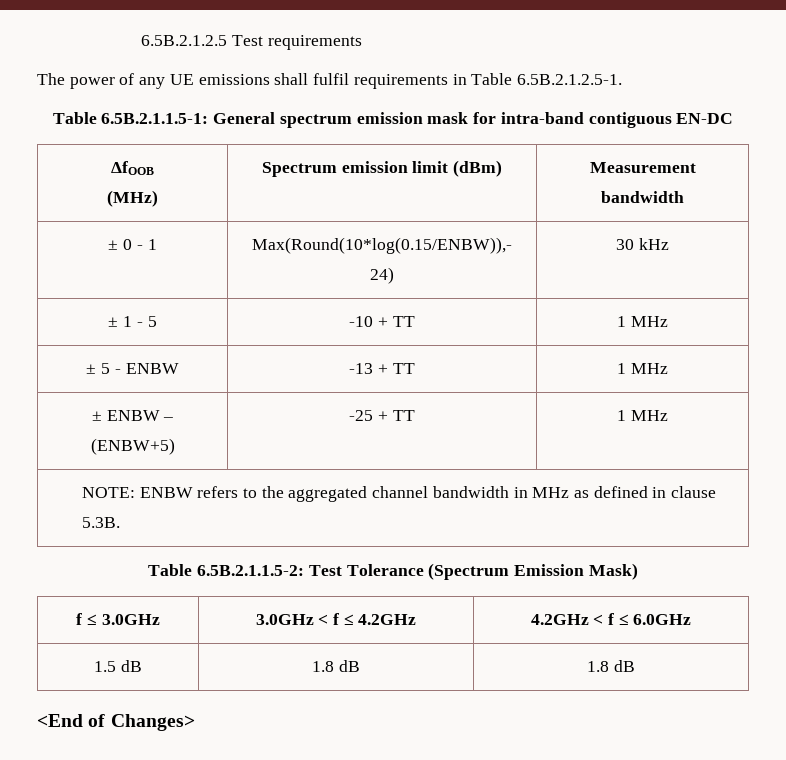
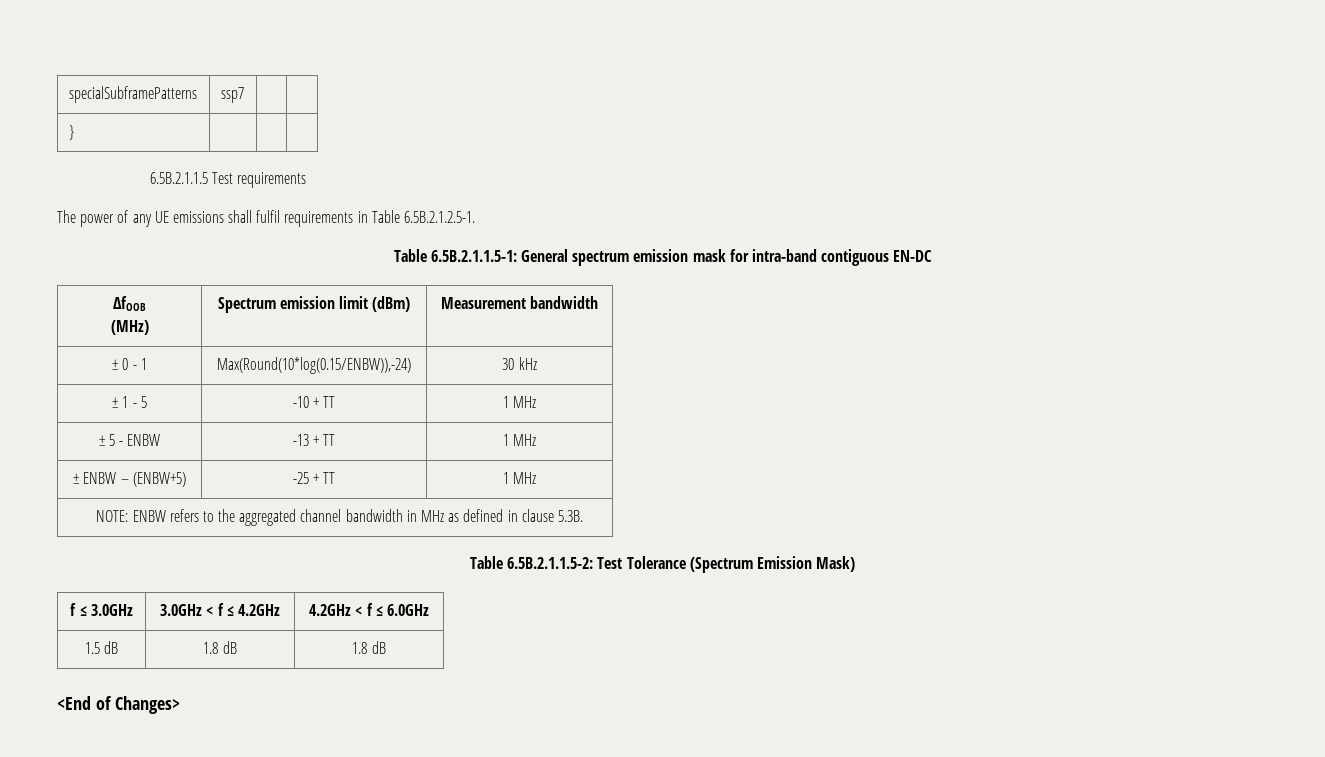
- 6.5B.2.1.2.5 Test requirements
+ specialSubframePatterns | ssp7 | |
+ } | | |
+ 6.5B.2.1.1.5 Test requirements

